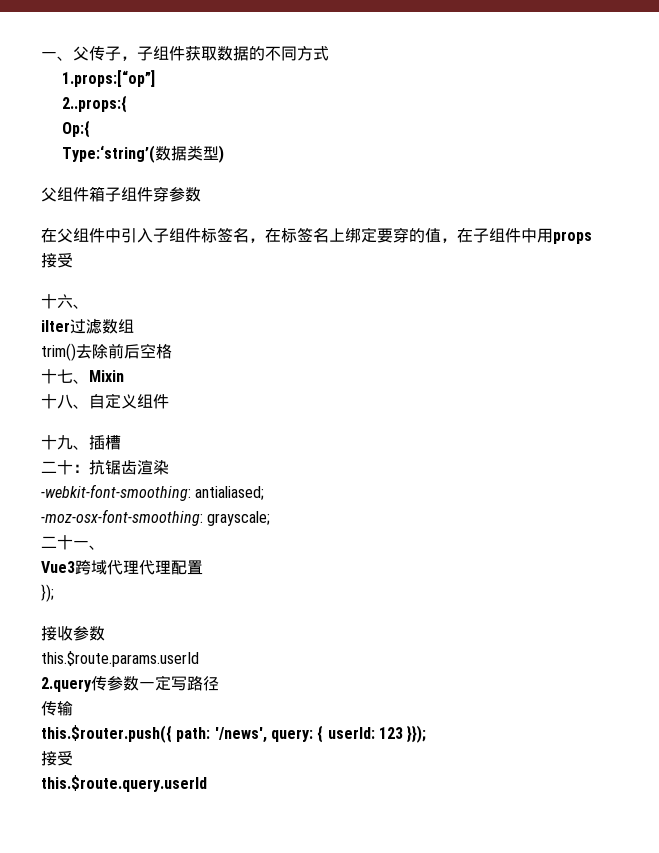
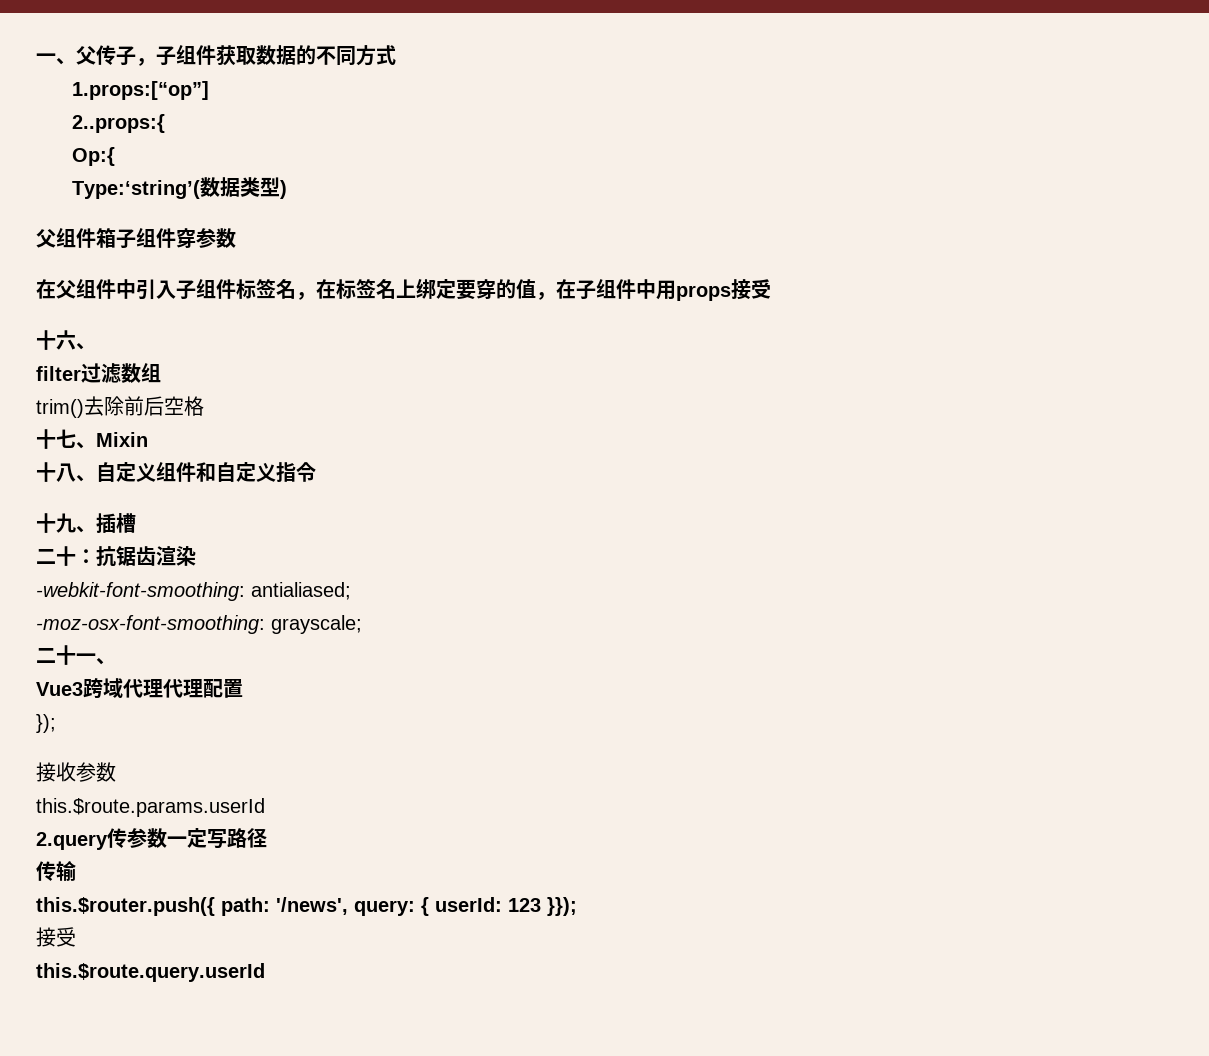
- ilter过滤数组
+ filter过滤数组
- 十八、自定义组件
+ 十八、自定义组件和自定义指令

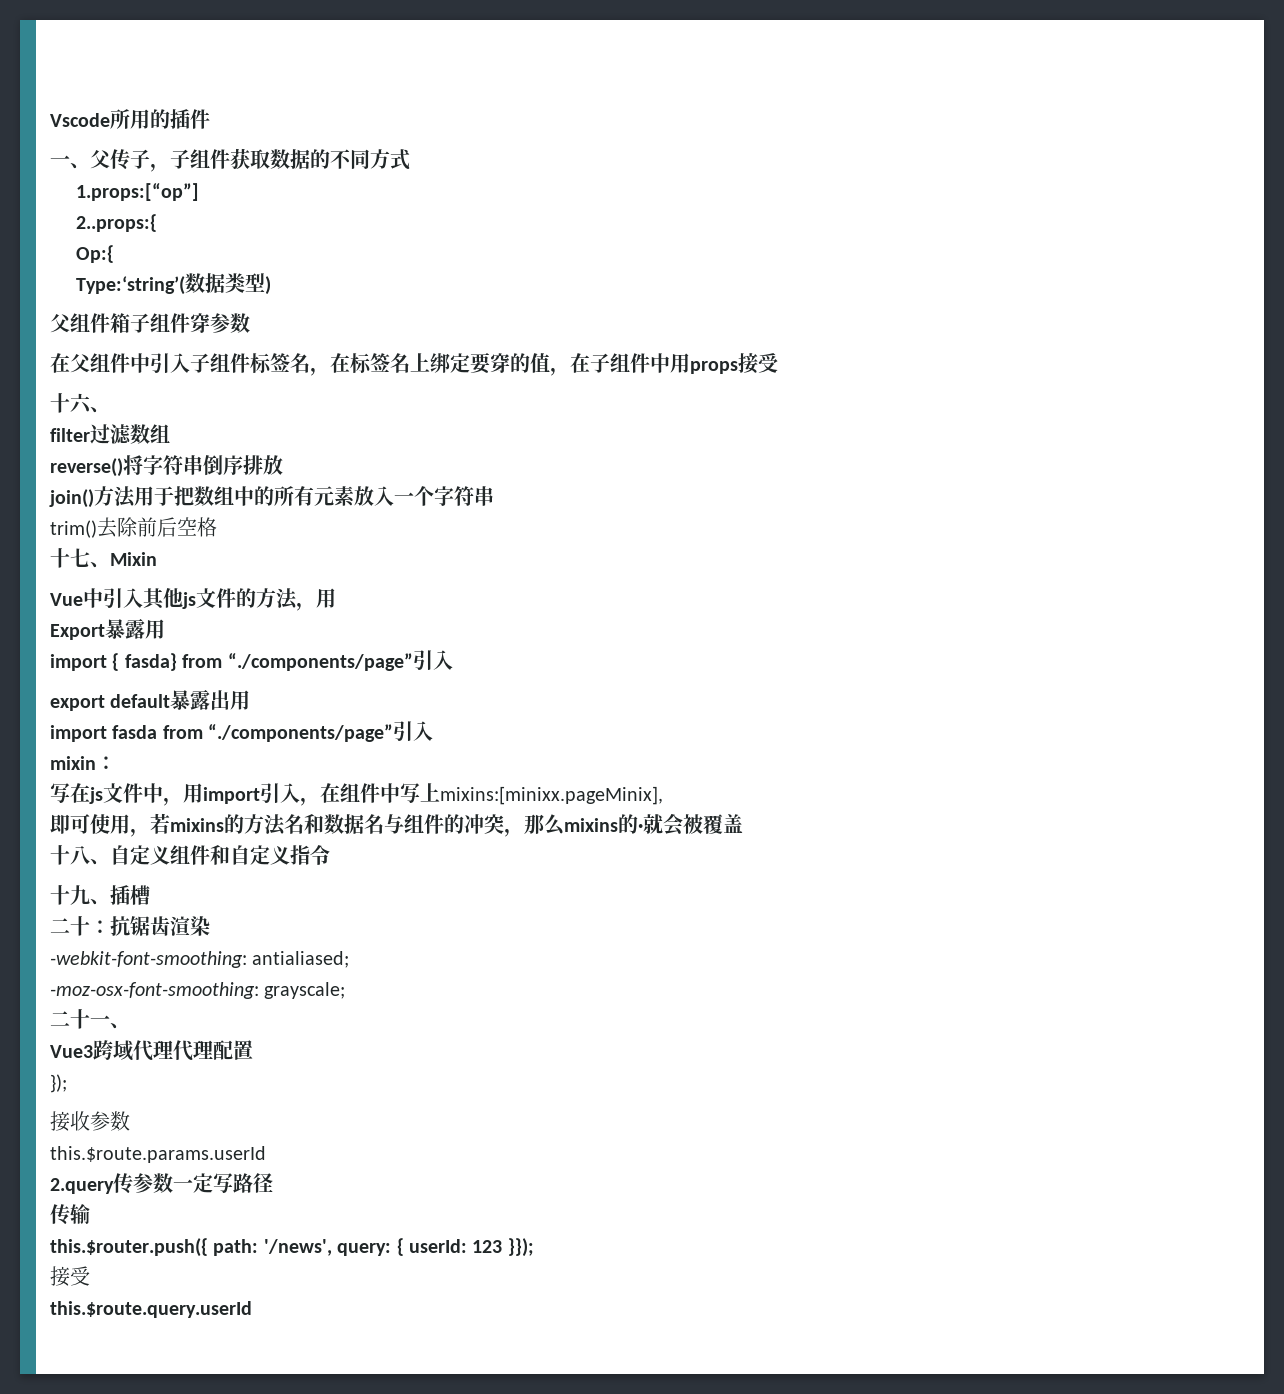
+ Vscode所用的插件
+ reverse()将字符串倒序排放
+ join()方法用于把数组中的所有元素放入一个字符串
+ Vue中引入其他js文件的方法，用
+ Export暴露用
+ import { fasda} from “./components/page”引入
+ export default暴露出用
+ import fasda from “./components/page”引入
+ mixin：
+ 写在js文件中，用import引入，在组件中写上mixins:[minixx.pageMinix],
+ 即可使用，若mixins的方法名和数据名与组件的冲突，那么mixins的·就会被覆盖

